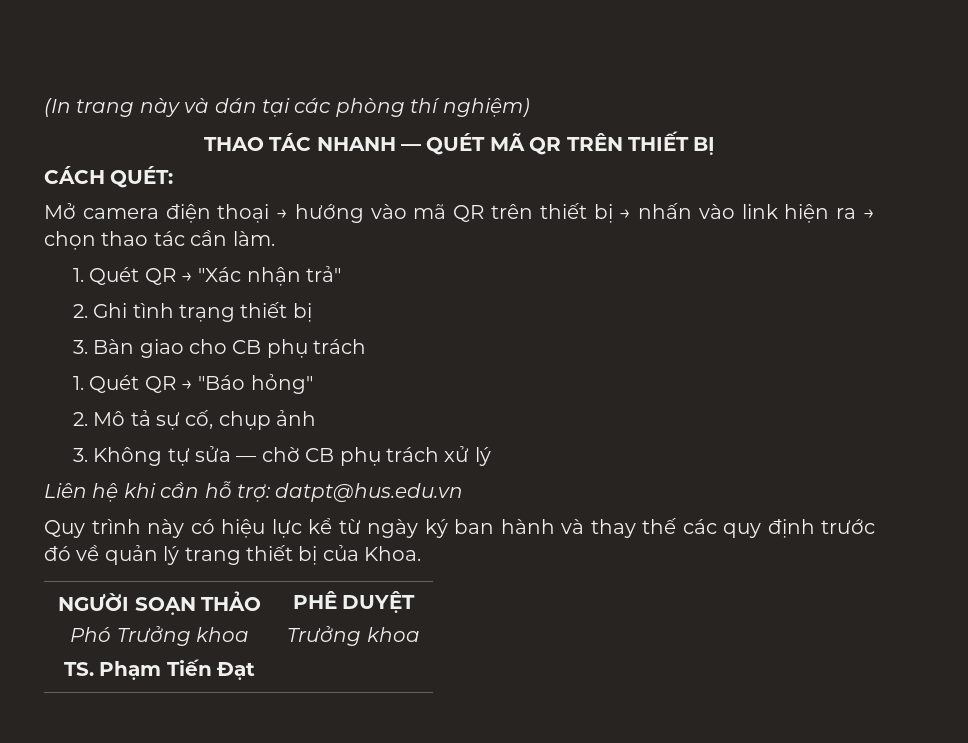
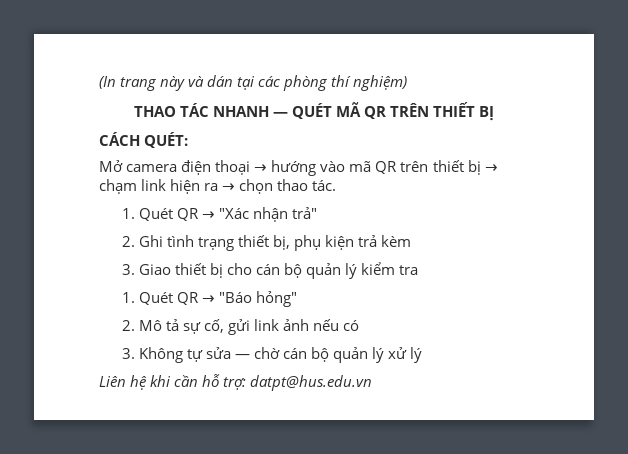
- Mở camera điện thoại → hướng vào mã QR trên thiết bị → nhấn vào link hiện ra → chọn thao tác cần làm.
+ Mở camera điện thoại → hướng vào mã QR trên thiết bị → chạm link hiện ra → chọn thao tác.
- 2. Ghi tình trạng thiết bị
- 3. Bàn giao cho CB phụ trách
+ 2. Ghi tình trạng thiết bị, phụ kiện trả kèm
+ 3. Giao thiết bị cho cán bộ quản lý kiểm tra
- 2. Mô tả sự cố, chụp ảnh
+ 2. Mô tả sự cố, gửi link ảnh nếu có
- 3. Không tự sửa — chờ CB phụ trách xử lý
+ 3. Không tự sửa — chờ cán bộ quản lý xử lý
- Quy trình này có hiệu lực kể từ ngày ký ban hành và thay thế các quy định trước đó về quản lý trang thiết bị của Khoa.
- NGƯỜI SOẠN THẢO
- Phó Trưởng khoa
- TS. Phạm Tiến Đạt | PHÊ DUYỆT
- Trưởng khoa

